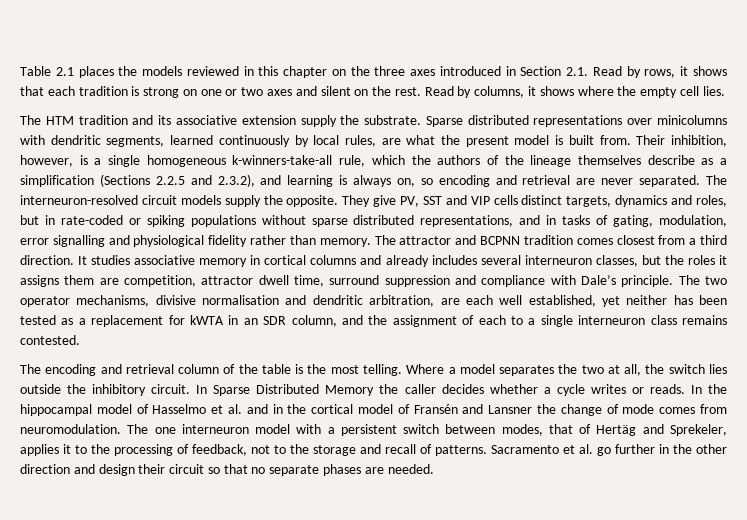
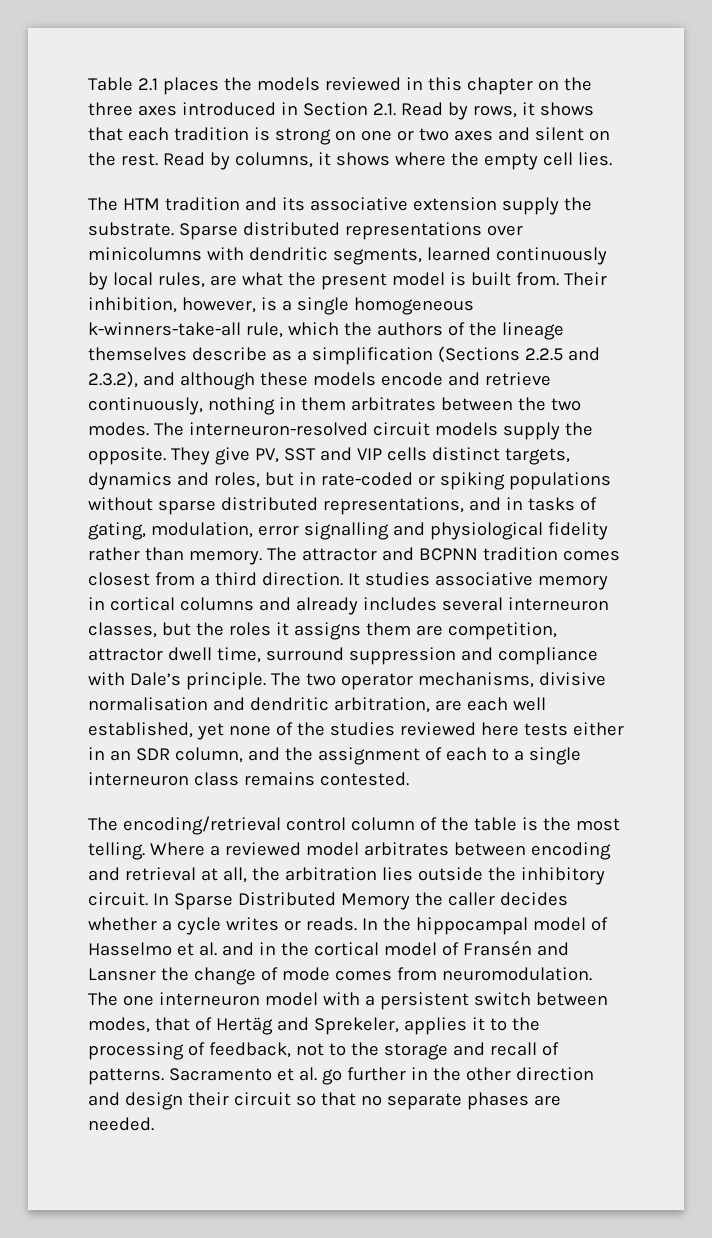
- Their inhibition, however, is a single homogeneous k-winners-take-all rule, which the authors of the lineage themselves describe as a simplification (Sections 2.2.5 and 2.3.2), and learning is always on, so encoding and retrieval are never separated.
+ Their inhibition, however, is a single homogeneous k-winners-take-all rule, which the authors of the lineage themselves describe as a simplification (Sections 2.2.5 and 2.3.2), and although these models encode and retrieve continuously, nothing in them arbitrates between the two modes.
- The two operator mechanisms, divisive normalisation and dendritic arbitration, are each well established, yet neither has been tested as a replacement for kWTA in an SDR column, and the assignment of each to a single interneuron class remains contested.
+ The two operator mechanisms, divisive normalisation and dendritic arbitration, are each well established, yet none of the studies reviewed here tests either in an SDR column, and the assignment of each to a single interneuron class remains contested.
- The encoding and retrieval column of the table is the most telling.
+ The encoding/retrieval control column of the table is the most telling.
- Where a model separates the two at all, the switch lies outside the inhibitory circuit.
+ Where a reviewed model arbitrates between encoding and retrieval at all, the arbitration lies outside the inhibitory circuit.

